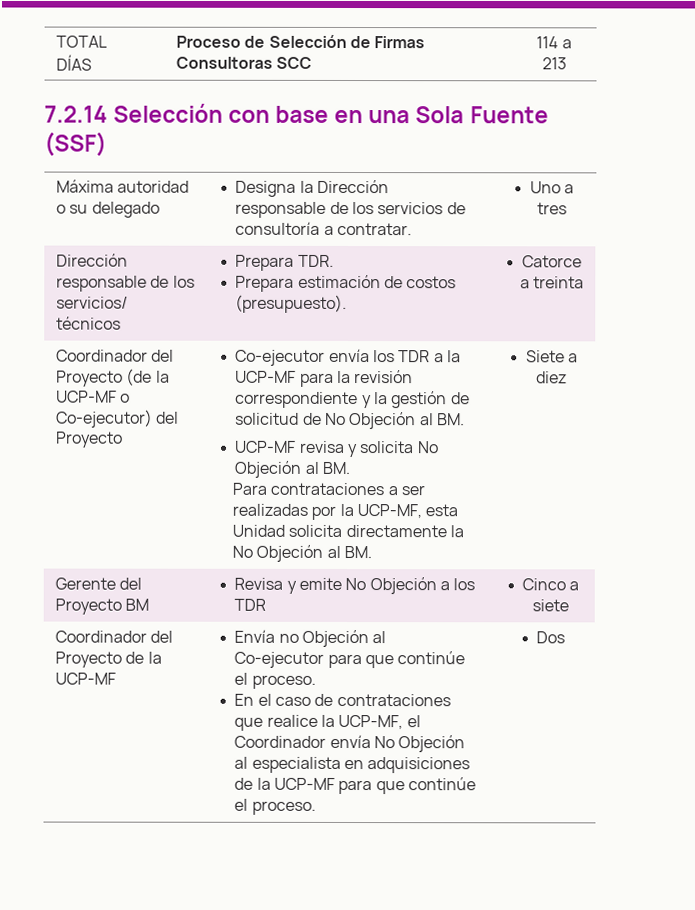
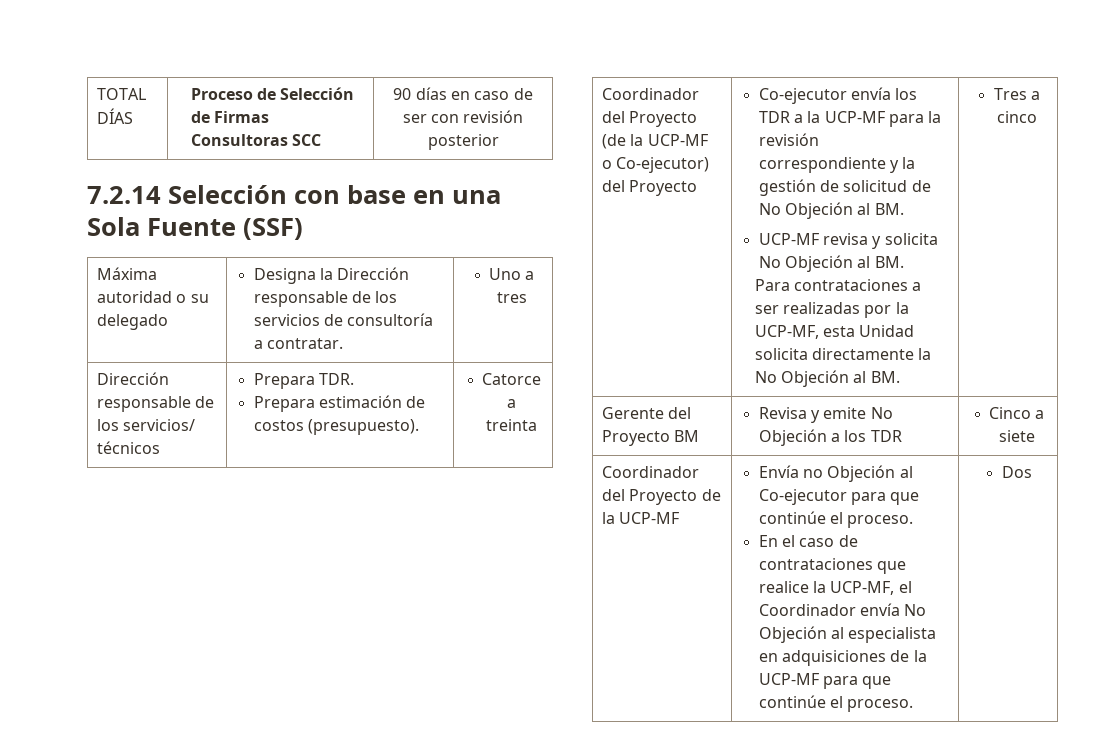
- TOTAL DÍAS | Proceso de Selección de Firmas Consultoras SCC | 114 a 213
+ TOTAL DÍAS | Proceso de Selección de Firmas Consultoras SCC | 90 días en caso de ser con revisión posterior
- Siete a diez
+ Tres a cinco

